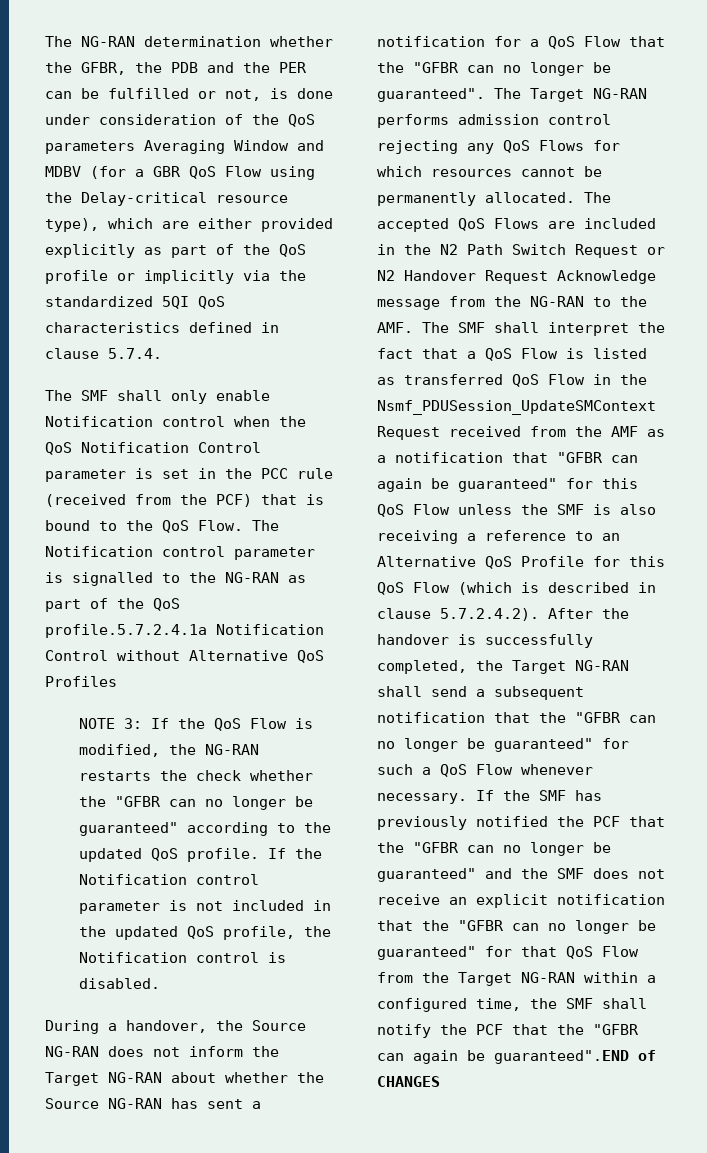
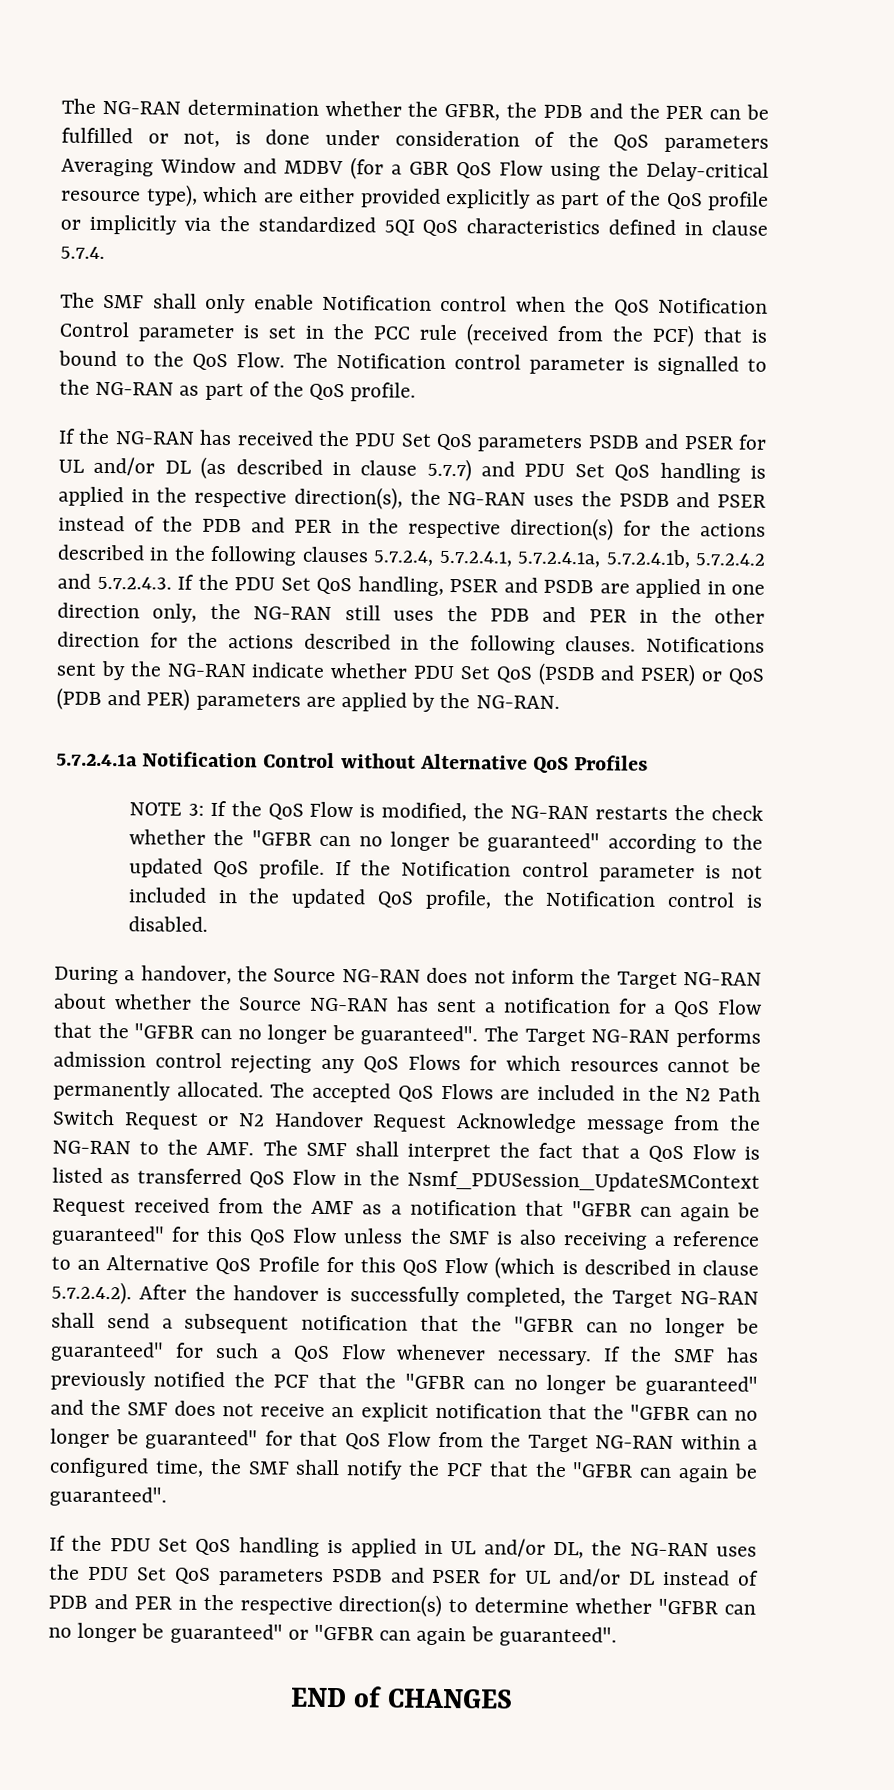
- The Notification control parameter is signalled to the NG-RAN as part of the QoS profile.5.7.2.4.1a Notification Control without Alternative QoS Profiles
+ The Notification control parameter is signalled to the NG-RAN as part of the QoS profile.
+ If the NG-RAN has received the PDU Set QoS parameters PSDB and PSER for UL and/or DL (as described in clause 5.7.7) and PDU Set QoS handling is applied in the respective direction(s), the NG-RAN uses the PSDB and PSER instead of the PDB and PER in the respective direction(s) for the actions described in the following clauses 5.7.2.4, 5.7.2.4.1, 5.7.2.4.1a, 5.7.2.4.1b, 5.7.2.4.2 and 5.7.2.4.3. If the PDU Set QoS handling, PSER and PSDB are applied in one direction only, the NG-RAN still uses the PDB and PER in the other direction for the actions described in the following clauses. Notifications sent by the NG-RAN indicate whether PDU Set QoS (PSDB and PSER) or QoS (PDB and PER) parameters are applied by the NG-RAN.
+ 5.7.2.4.1a Notification Control without Alternative QoS Profiles
- If the SMF has previously notified the PCF that the "GFBR can no longer be guaranteed" and the SMF does not receive an explicit notification that the "GFBR can no longer be guaranteed" for that QoS Flow from the Target NG-RAN within a configured time, the SMF shall notify the PCF that the "GFBR can again be guaranteed".END of CHANGES
+ If the SMF has previously notified the PCF that the "GFBR can no longer be guaranteed" and the SMF does not receive an explicit notification that the "GFBR can no longer be guaranteed" for that QoS Flow from the Target NG-RAN within a configured time, the SMF shall notify the PCF that the "GFBR can again be guaranteed".
+ If the PDU Set QoS handling is applied in UL and/or DL, the NG-RAN uses the PDU Set QoS parameters PSDB and PSER for UL and/or DL instead of PDB and PER in the respective direction(s) to determine whether "GFBR can no longer be guaranteed" or "GFBR can again be guaranteed".
+ END of CHANGES

